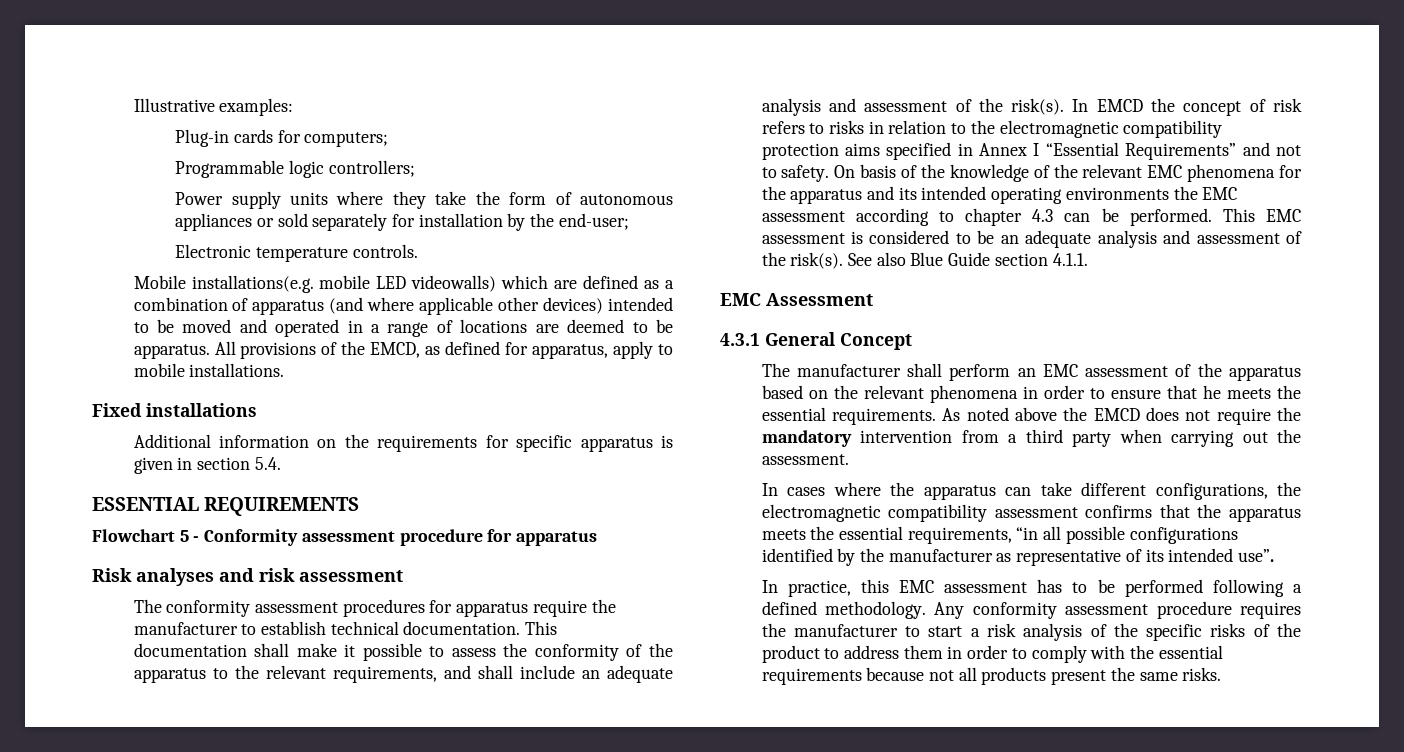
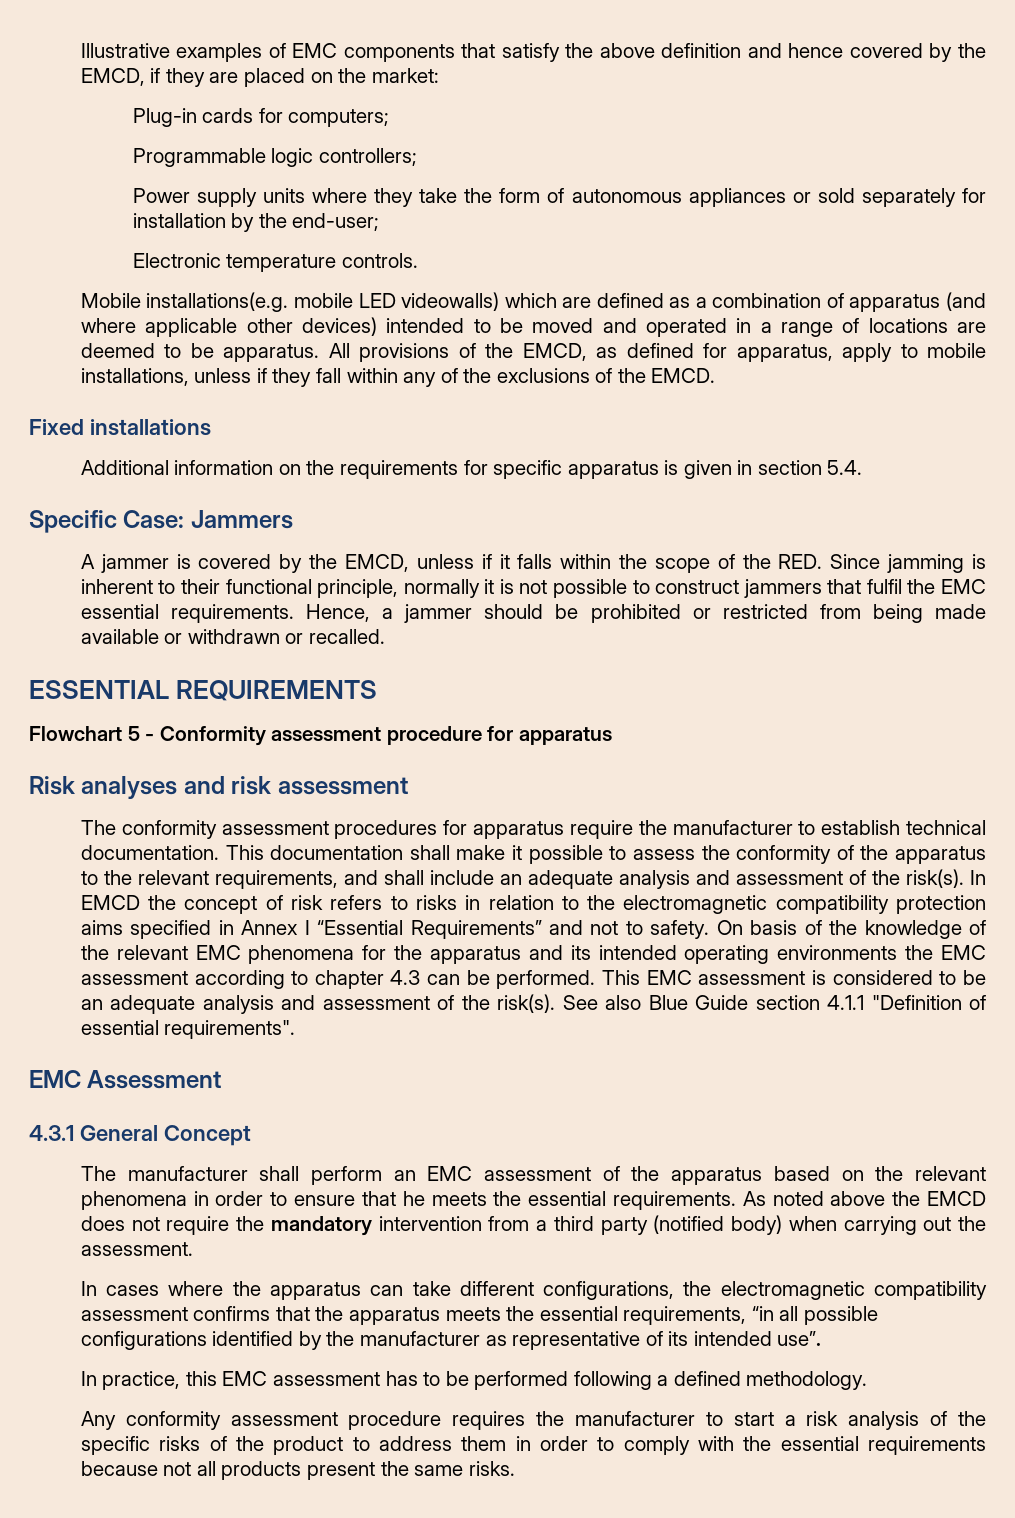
- Illustrative examples:
+ Illustrative examples of EMC components that satisfy the above definition and hence covered by the EMCD, if they are placed on the market:
- All provisions of the EMCD, as defined for apparatus, apply to mobile installations.
+ All provisions of the EMCD, as defined for apparatus, apply to mobile installations, unless if they fall within any of the exclusions of the EMCD.
+ Specific Case: Jammers
+ A jammer is covered by the EMCD, unless if it falls within the scope of the RED. Since jamming is inherent to their functional principle, normally it is not possible to construct jammers that fulfil the EMC essential requirements. Hence, a jammer should be prohibited or restricted from being made available or withdrawn or recalled.
- See also Blue Guide section 4.1.1.
+ See also Blue Guide section 4.1.1 "Definition of essential requirements".
- As noted above the EMCD does not require the mandatory intervention from a third party when carrying out the assessment.
+ As noted above the EMCD does not require the mandatory intervention from a third party (notified body) when carrying out the assessment.
- In practice, this EMC assessment has to be performed following a defined methodology. Any conformity assessment procedure requires the manufacturer to start a risk analysis of the specific risks of the product to address them in order to comply with the essential requirements because not all products present the same risks.
+ In practice, this EMC assessment has to be performed following a defined methodology.
+ Any conformity assessment procedure requires the manufacturer to start a risk analysis of the specific risks of the product to address them in order to comply with the essential requirements because not all products present the same risks.

